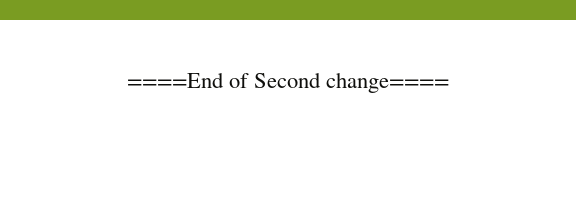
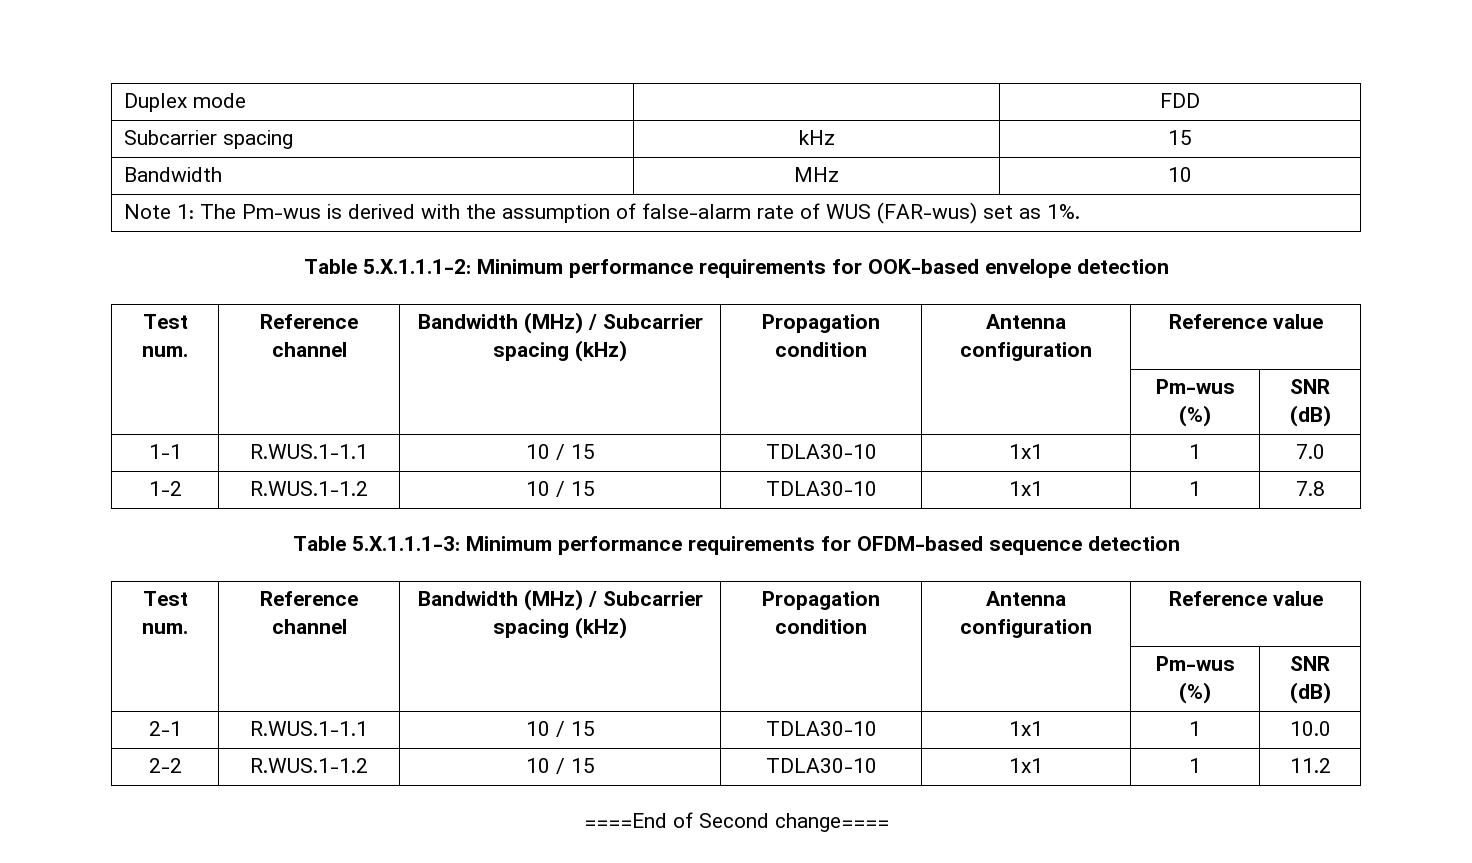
+ Duplex mode | | FDD
+ Subcarrier spacing | kHz | 15
+ Bandwidth | MHz | 10
+ Note 1: The Pm-wus is derived with the assumption of false-alarm rate of WUS (FAR-wus) set as 1%.
+ Table 5.X.1.1.1-2: Minimum performance requirements for OOK-based envelope detection
+ Test num. | Reference channel | Bandwidth (MHz) / Subcarrier spacing (kHz) | Propagation condition | Antenna configuration | Reference value
+ | | | | | Pm-wus (%) | SNR (dB)
+ 1-1 | R.WUS.1-1.1 | 10 / 15 | TDLA30-10 | 1x1 | 1 | 7.0
+ 1-2 | R.WUS.1-1.2 | 10 / 15 | TDLA30-10 | 1x1 | 1 | 7.8
+ Table 5.X.1.1.1-3: Minimum performance requirements for OFDM-based sequence detection
+ Test num. | Reference channel | Bandwidth (MHz) / Subcarrier spacing (kHz) | Propagation condition | Antenna configuration | Reference value
+ | | | | | Pm-wus (%) | SNR (dB)
+ 2-1 | R.WUS.1-1.1 | 10 / 15 | TDLA30-10 | 1x1 | 1 | 10.0
+ 2-2 | R.WUS.1-1.2 | 10 / 15 | TDLA30-10 | 1x1 | 1 | 11.2

